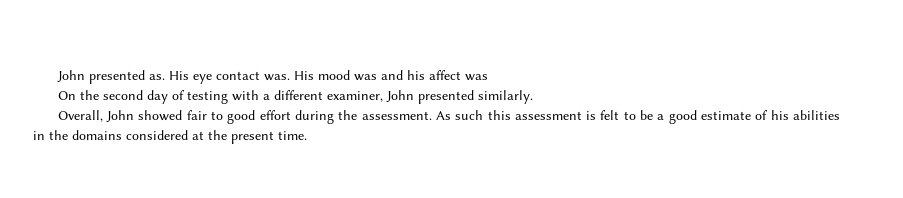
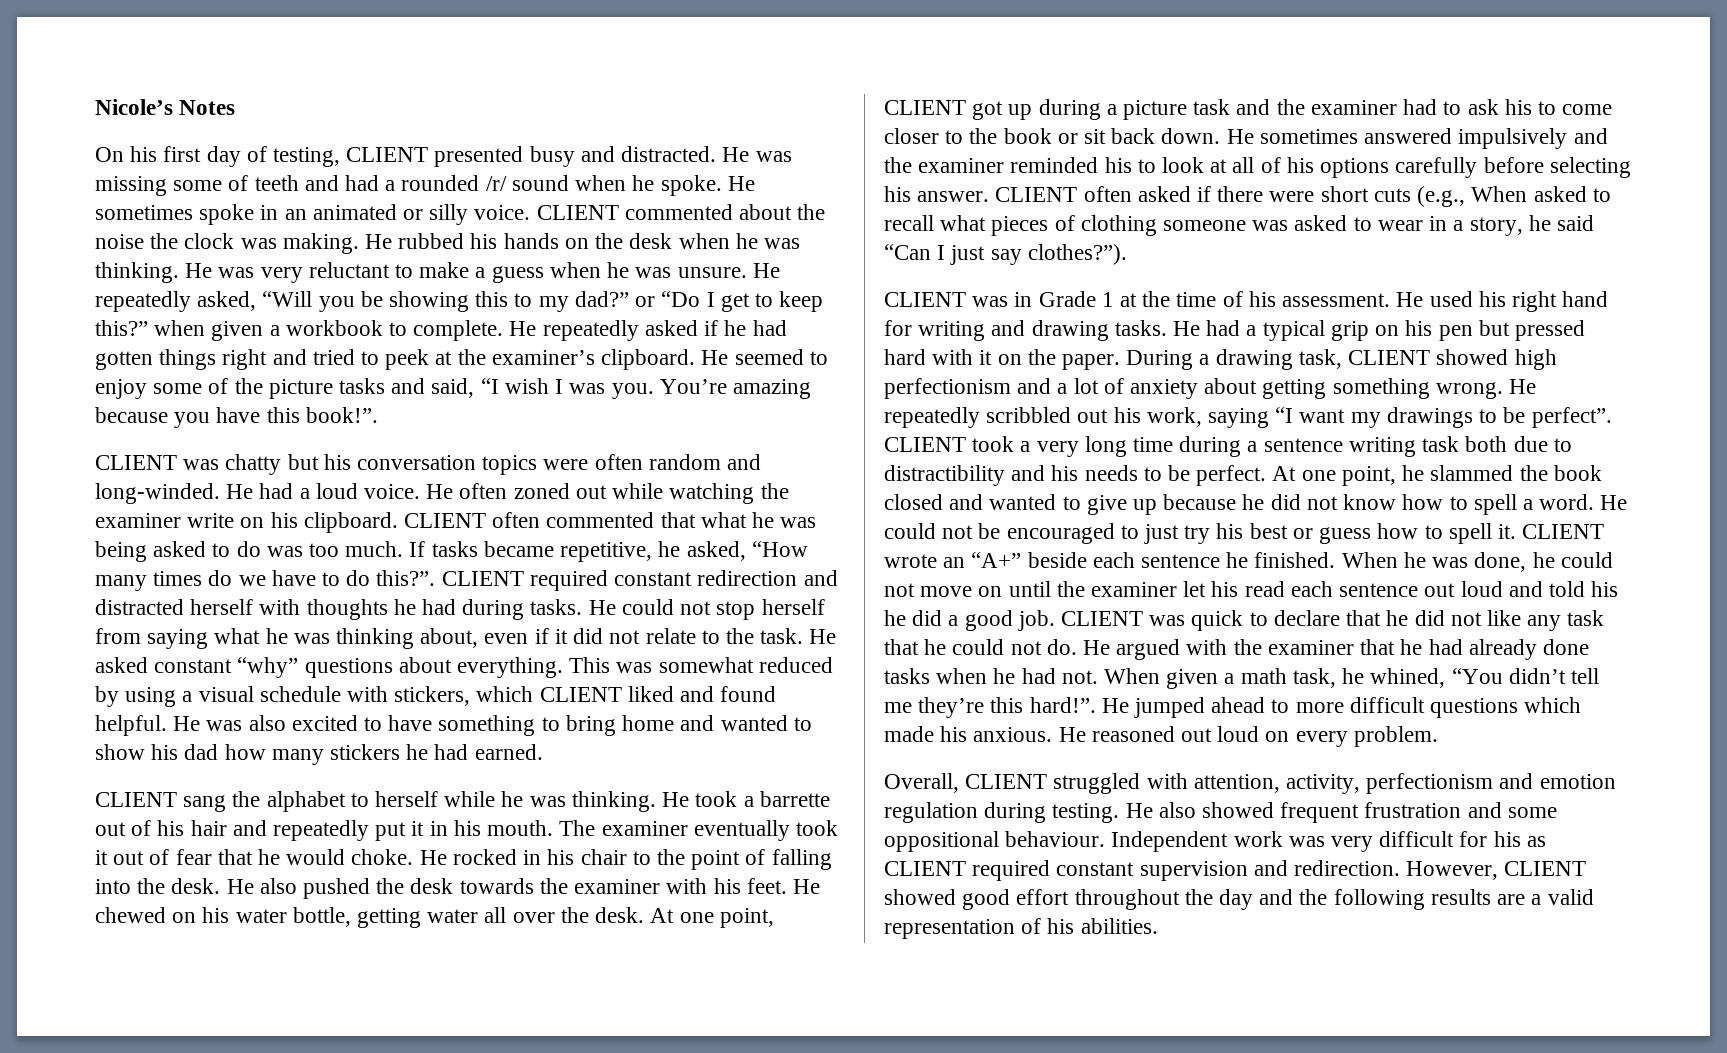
- John presented as. His eye contact was. His mood was and his affect was
- On the second day of testing with a different examiner, John presented similarly.
- Overall, John showed fair to good effort during the assessment. As such this assessment is felt to be a good estimate of his abilities in the domains considered at the present time.
+ Nicole’s Notes
+ On his first day of testing, CLIENT presented busy and distracted. He was missing some of teeth and had a rounded /r/ sound when he spoke. He sometimes spoke in an animated or silly voice. CLIENT commented about the noise the clock was making. He rubbed his hands on the desk when he was thinking. He was very reluctant to make a guess when he was unsure. He repeatedly asked, “Will you be showing this to my dad?” or “Do I get to keep this?” when given a workbook to complete. He repeatedly asked if he had gotten things right and tried to peek at the examiner’s clipboard. He seemed to enjoy some of the picture tasks and said, “I wish I was you. You’re amazing because you have this book!”.
+ CLIENT was chatty but his conversation topics were often random and long-winded. He had a loud voice. He often zoned out while watching the examiner write on his clipboard. CLIENT often commented that what he was being asked to do was too much. If tasks became repetitive, he asked, “How many times do we have to do this?”. CLIENT required constant redirection and distracted herself with thoughts he had during tasks. He could not stop herself from saying what he was thinking about, even if it did not relate to the task. He asked constant “why” questions about everything. This was somewhat reduced by using a visual schedule with stickers, which CLIENT liked and found helpful. He was also excited to have something to bring home and wanted to show his dad how many stickers he had earned.
+ CLIENT sang the alphabet to herself while he was thinking. He took a barrette out of his hair and repeatedly put it in his mouth. The examiner eventually took it out of fear that he would choke. He rocked in his chair to the point of falling into the desk. He also pushed the desk towards the examiner with his feet. He chewed on his water bottle, getting water all over the desk. At one point, CLIENT got up during a picture task and the examiner had to ask his to come closer to the book or sit back down. He sometimes answered impulsively and the examiner reminded his to look at all of his options carefully before selecting his answer. CLIENT often asked if there were short cuts (e.g., When asked to recall what pieces of clothing someone was asked to wear in a story, he said “Can I just say clothes?”).
+ CLIENT was in Grade 1 at the time of his assessment. He used his right hand for writing and drawing tasks. He had a typical grip on his pen but pressed hard with it on the paper. During a drawing task, CLIENT showed high perfectionism and a lot of anxiety about getting something wrong. He repeatedly scribbled out his work, saying “I want my drawings to be perfect”. CLIENT took a very long time during a sentence writing task both due to distractibility and his needs to be perfect. At one point, he slammed the book closed and wanted to give up because he did not know how to spell a word. He could not be encouraged to just try his best or guess how to spell it. CLIENT wrote an “A+” beside each sentence he finished. When he was done, he could not move on until the examiner let his read each sentence out loud and told his he did a good job. CLIENT was quick to declare that he did not like any task that he could not do. He argued with the examiner that he had already done tasks when he had not. When given a math task, he whined, “You didn’t tell me they’re this hard!”. He jumped ahead to more difficult questions which made his anxious. He reasoned out loud on every problem.
+ Overall, CLIENT struggled with attention, activity, perfectionism and emotion regulation during testing. He also showed frequent frustration and some oppositional behaviour. Independent work was very difficult for his as CLIENT required constant supervision and redirection. However, CLIENT showed good effort throughout the day and the following results are a valid representation of his abilities.

